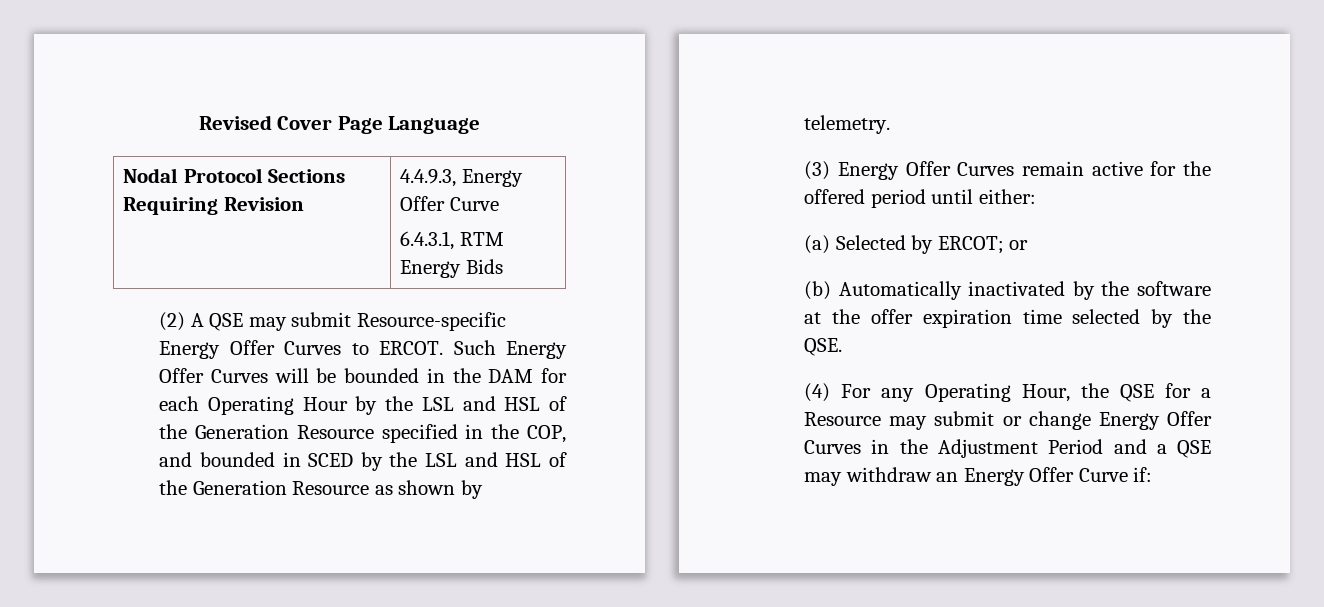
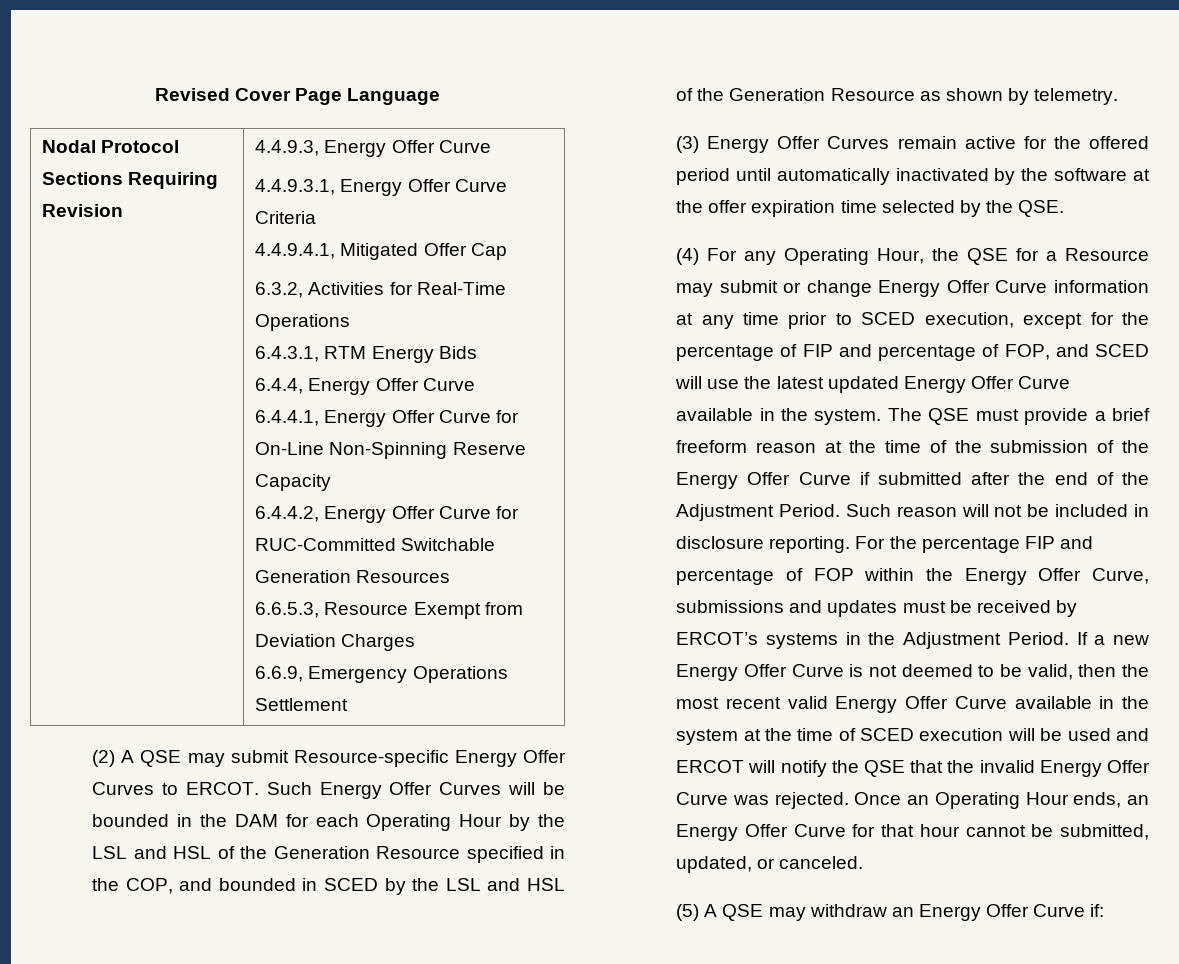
+ 4.4.9.3.1, Energy Offer Curve Criteria
+ 4.4.9.4.1, Mitigated Offer Cap
+ 6.3.2, Activities for Real-Time Operations
  6.4.3.1, RTM Energy Bids
+ 6.4.4, Energy Offer Curve
+ 6.4.4.1, Energy Offer Curve for On-Line Non-Spinning Reserve Capacity
+ 6.4.4.2, Energy Offer Curve for RUC-Committed Switchable Generation Resources
+ 6.6.5.3, Resource Exempt from Deviation Charges
+ 6.6.9, Emergency Operations Settlement
- (3) Energy Offer Curves remain active for the offered period until either:
- (a) Selected by ERCOT; or
- (b) Automatically inactivated by the software at the offer expiration time selected by the QSE.
+ (3) Energy Offer Curves remain active for the offered period until automatically inactivated by the software at the offer expiration time selected by the QSE.
- (4) For any Operating Hour, the QSE for a Resource may submit or change Energy Offer Curves in the Adjustment Period and a QSE may withdraw an Energy Offer Curve if:
+ (4) For any Operating Hour, the QSE for a Resource may submit or change Energy Offer Curve information at any time prior to SCED execution, except for the percentage of FIP and percentage of FOP, and SCED will use the latest updated Energy Offer Curve available in the system. The QSE must provide a brief freeform reason at the time of the submission of the Energy Offer Curve if submitted after the end of the Adjustment Period. Such reason will not be included in disclosure reporting. For the percentage FIP and percentage of FOP within the Energy Offer Curve, submissions and updates must be received by ERCOT’s systems in the Adjustment Period. If a new Energy Offer Curve is not deemed to be valid, then the most recent valid Energy Offer Curve available in the system at the time of SCED execution will be used and ERCOT will notify the QSE that the invalid Energy Offer Curve was rejected. Once an Operating Hour ends, an Energy Offer Curve for that hour cannot be submitted, updated, or canceled.
+ (5) A QSE may withdraw an Energy Offer Curve if:

